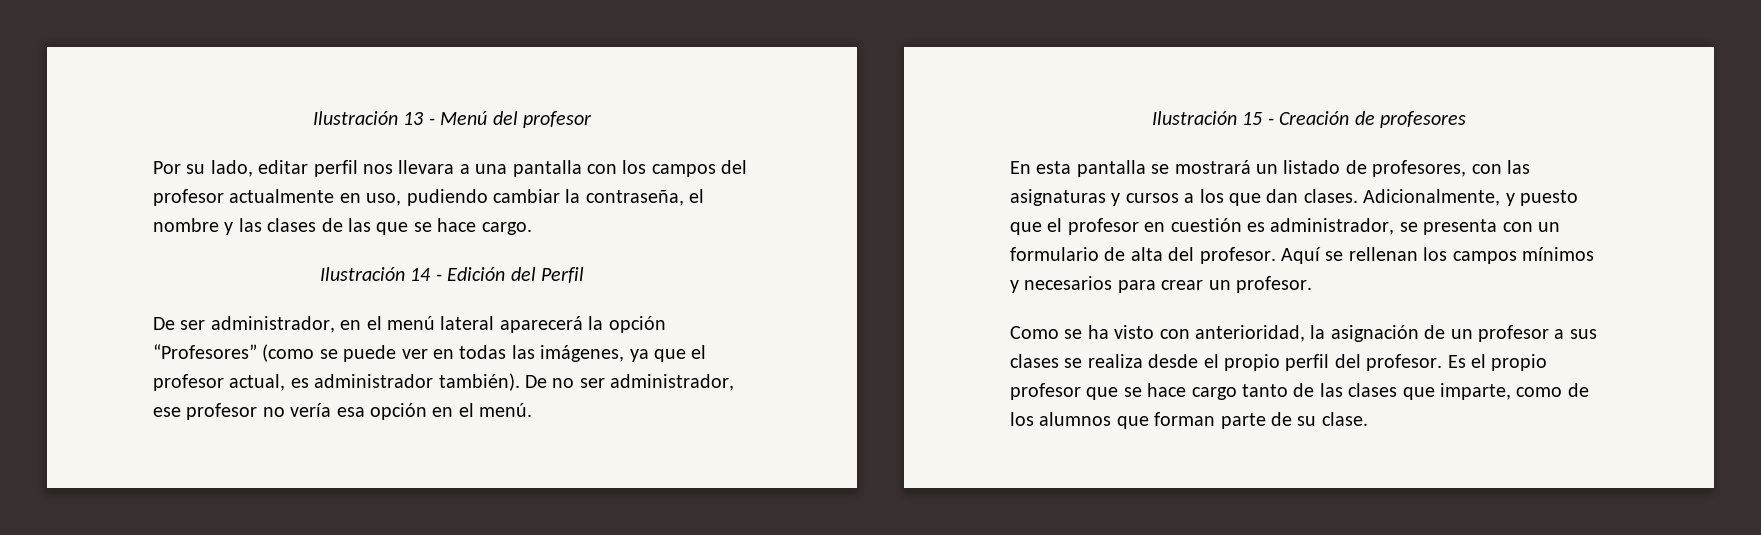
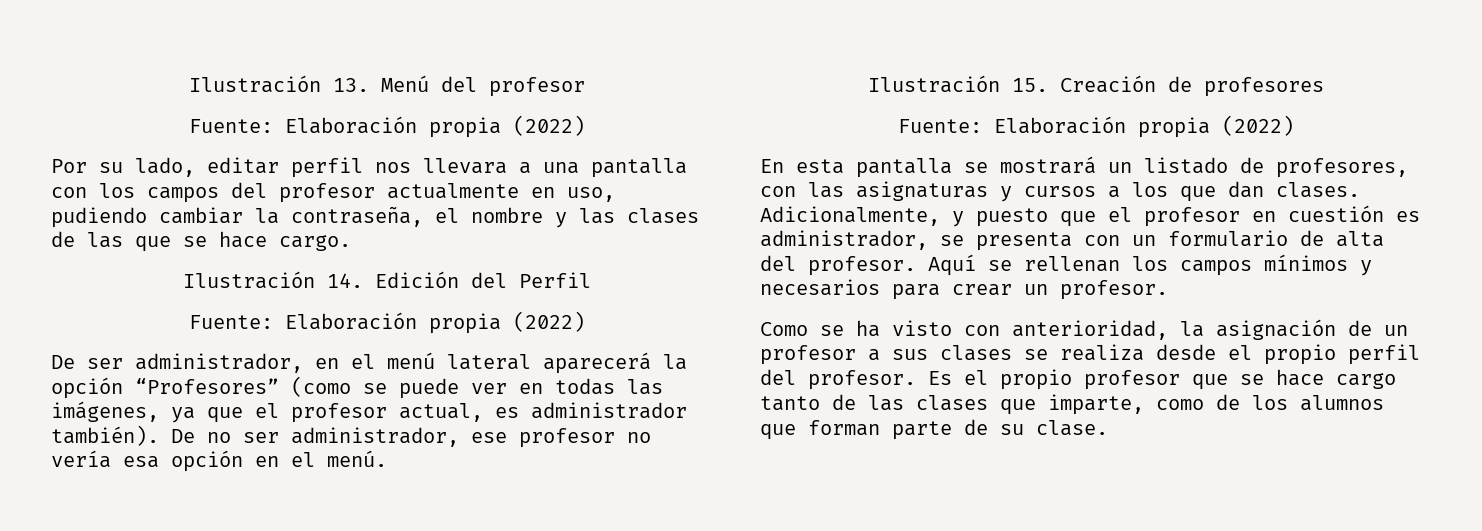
- Ilustración 13 - Menú del profesor
+ Ilustración 13. Menú del profesor
+ Fuente: Elaboración propia (2022)
- Ilustración 14 - Edición del Perfil
+ Ilustración 14. Edición del Perfil
+ Fuente: Elaboración propia (2022)
- Ilustración 15 - Creación de profesores
+ Ilustración 15. Creación de profesores
+ Fuente: Elaboración propia (2022)

